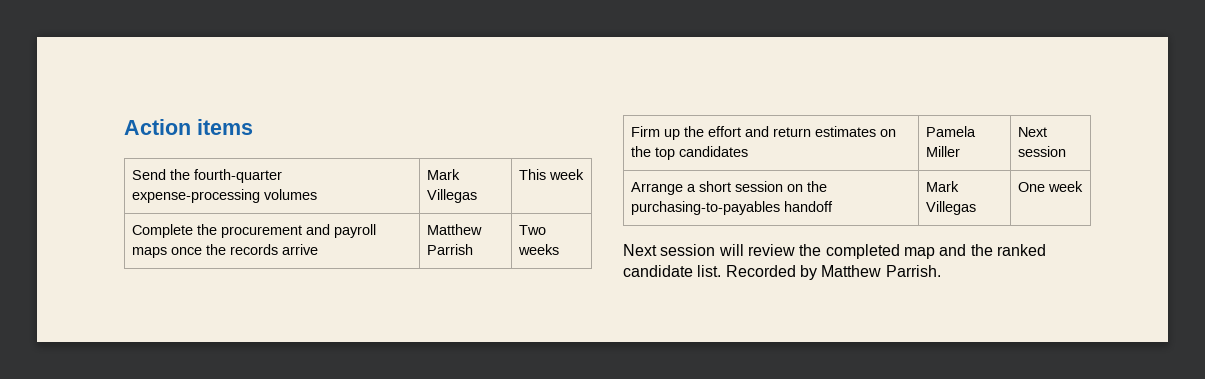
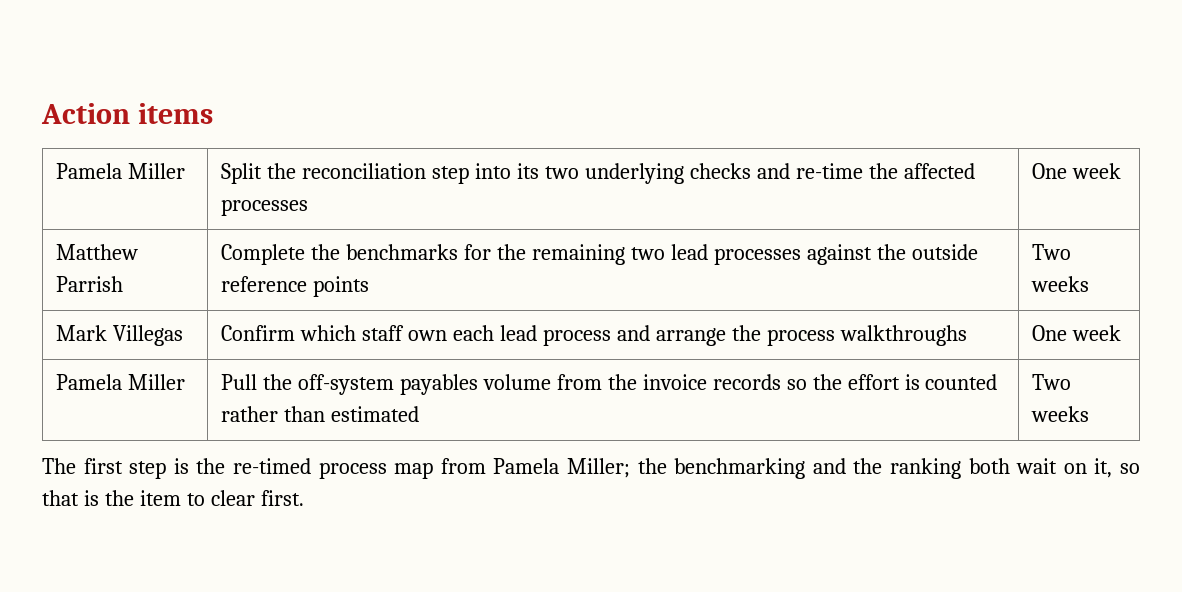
- Send the fourth-quarter expense-processing volumes | Mark Villegas | This week
- Complete the procurement and payroll maps once the records arrive | Matthew Parrish | Two weeks
- Firm up the effort and return estimates on the top candidates | Pamela Miller | Next session
- Arrange a short session on the purchasing-to-payables handoff | Mark Villegas | One week
- Next session will review the completed map and the ranked candidate list. Recorded by Matthew Parrish.
+ Pamela Miller | Split the reconciliation step into its two underlying checks and re-time the affected processes | One week
+ Matthew Parrish | Complete the benchmarks for the remaining two lead processes against the outside reference points | Two weeks
+ Mark Villegas | Confirm which staff own each lead process and arrange the process walkthroughs | One week
+ Pamela Miller | Pull the off-system payables volume from the invoice records so the effort is counted rather than estimated | Two weeks
+ The first step is the re-timed process map from Pamela Miller; the benchmarking and the ranking both wait on it, so that is the item to clear first.

